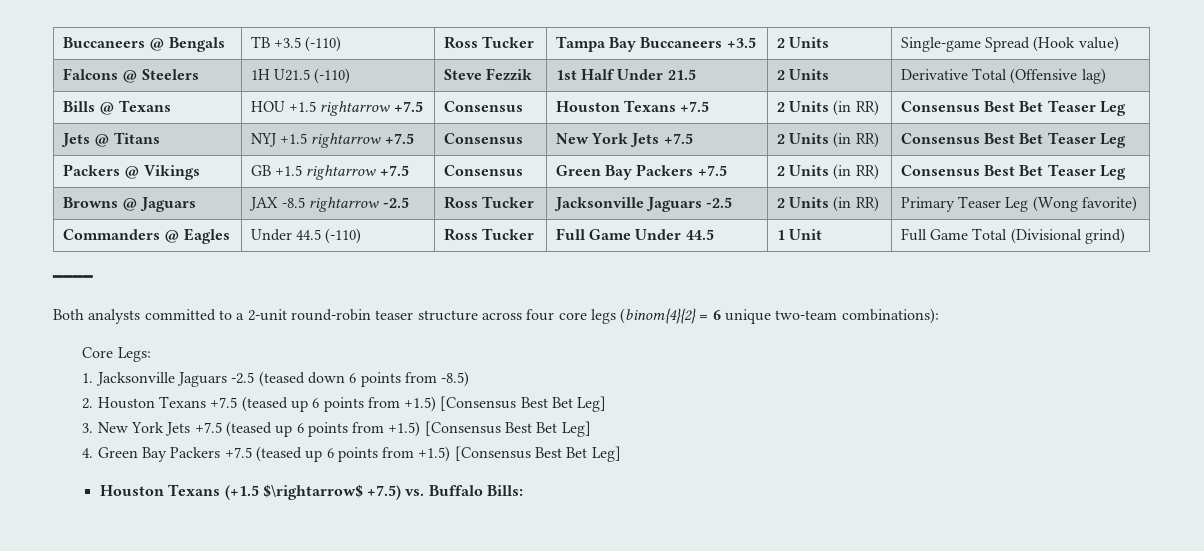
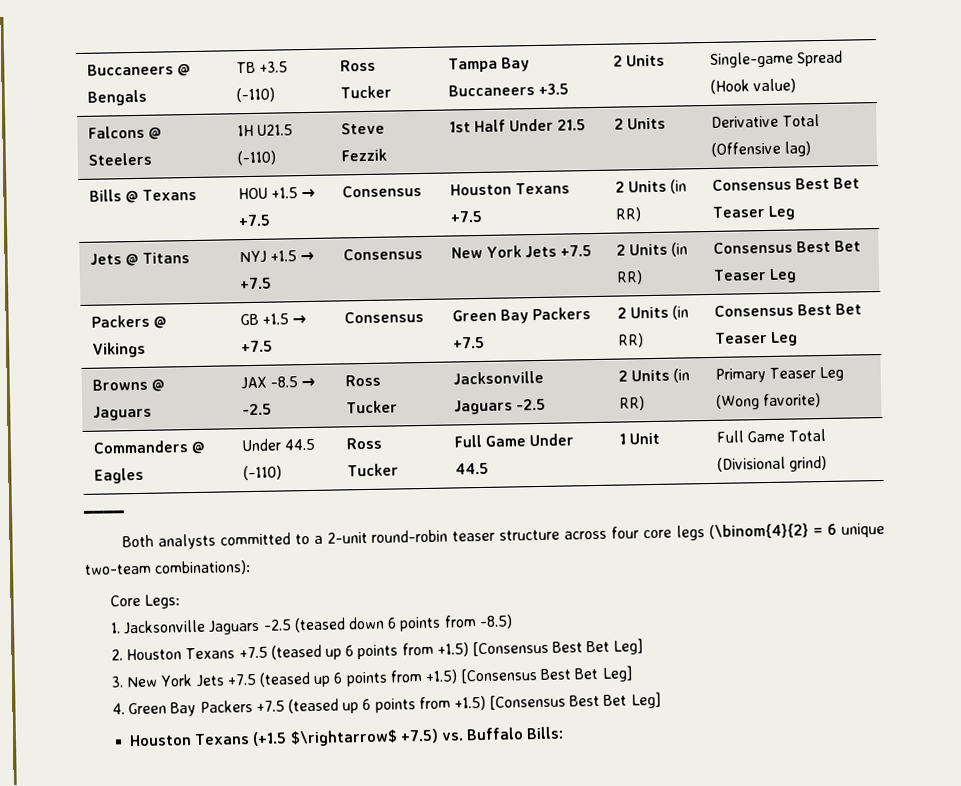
- Bills @ Texans | HOU +1.5 rightarrow +7.5 | Consensus | Houston Texans +7.5 | 2 Units (in RR) | Consensus Best Bet Teaser Leg
+ Bills @ Texans | HOU +1.5 → +7.5 | Consensus | Houston Texans +7.5 | 2 Units (in RR) | Consensus Best Bet Teaser Leg
- Jets @ Titans | NYJ +1.5 rightarrow +7.5 | Consensus | New York Jets +7.5 | 2 Units (in RR) | Consensus Best Bet Teaser Leg
+ Jets @ Titans | NYJ +1.5 → +7.5 | Consensus | New York Jets +7.5 | 2 Units (in RR) | Consensus Best Bet Teaser Leg
- Packers @ Vikings | GB +1.5 rightarrow +7.5 | Consensus | Green Bay Packers +7.5 | 2 Units (in RR) | Consensus Best Bet Teaser Leg
+ Packers @ Vikings | GB +1.5 → +7.5 | Consensus | Green Bay Packers +7.5 | 2 Units (in RR) | Consensus Best Bet Teaser Leg
- Browns @ Jaguars | JAX -8.5 rightarrow -2.5 | Ross Tucker | Jacksonville Jaguars -2.5 | 2 Units (in RR) | Primary Teaser Leg (Wong favorite)
+ Browns @ Jaguars | JAX -8.5 → -2.5 | Ross Tucker | Jacksonville Jaguars -2.5 | 2 Units (in RR) | Primary Teaser Leg (Wong favorite)
- Both analysts committed to a 2-unit round-robin teaser structure across four core legs (binom{4}{2} = 6 unique two-team combinations):
+ Both analysts committed to a 2-unit round-robin teaser structure across four core legs (\binom{4}{2} = 6 unique two-team combinations):

